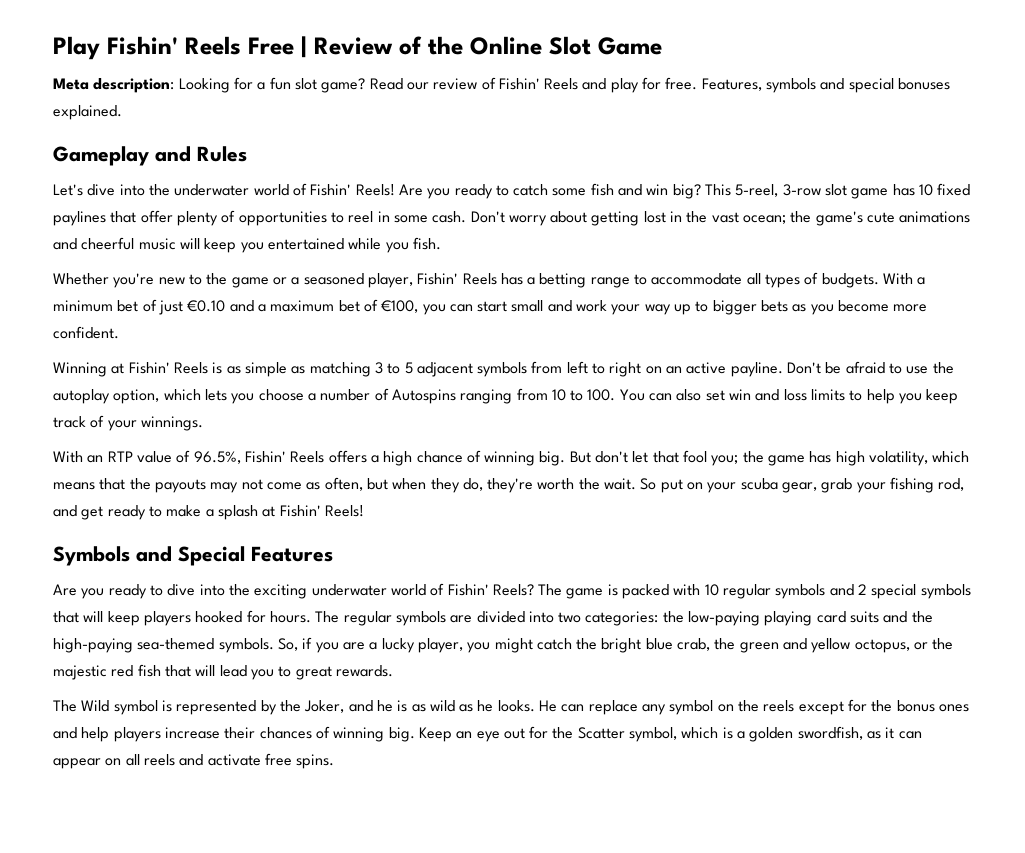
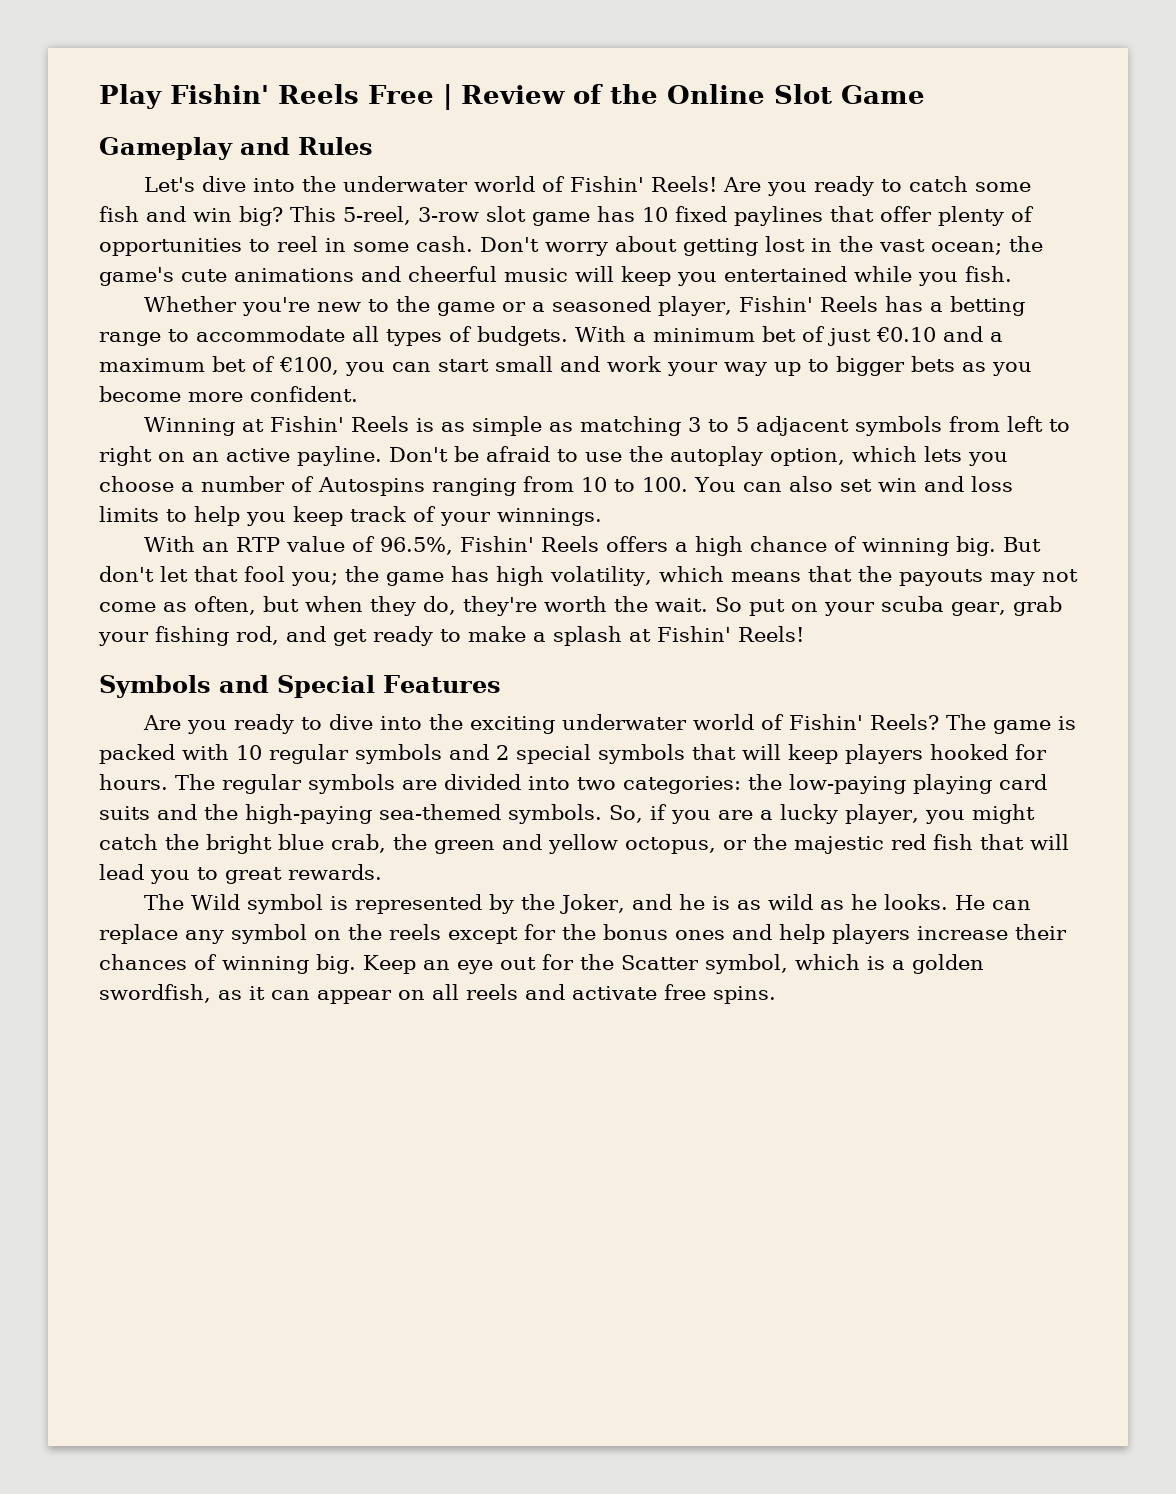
- Meta description: Looking for a fun slot game? Read our review of Fishin' Reels and play for free. Features, symbols and special bonuses explained.

